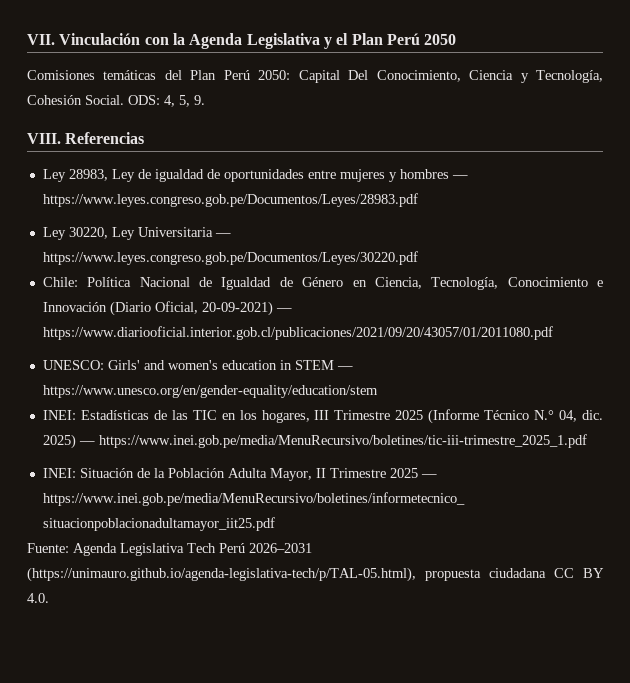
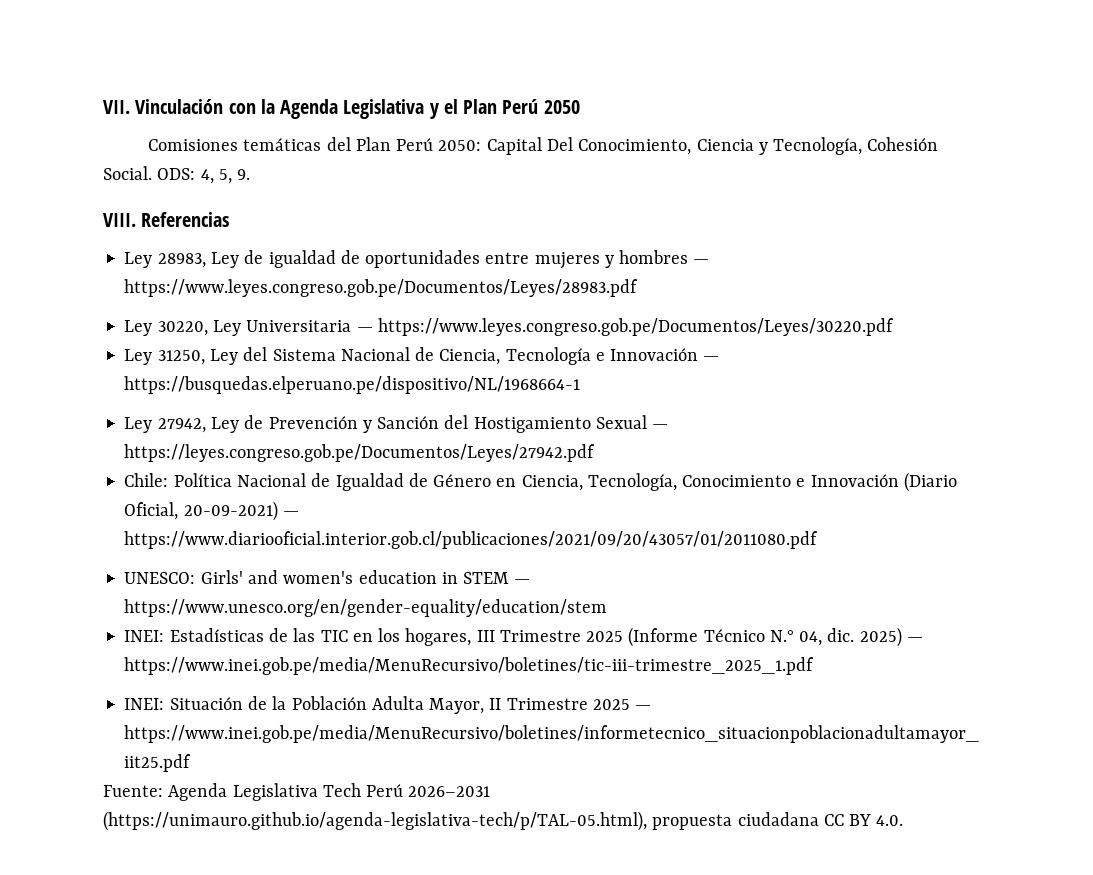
+ Ley 31250, Ley del Sistema Nacional de Ciencia, Tecnología e Innovación — https://busquedas.elperuano.pe/dispositivo/NL/1968664-1
+ Ley 27942, Ley de Prevención y Sanción del Hostigamiento Sexual — https://leyes.congreso.gob.pe/Documentos/Leyes/27942.pdf

